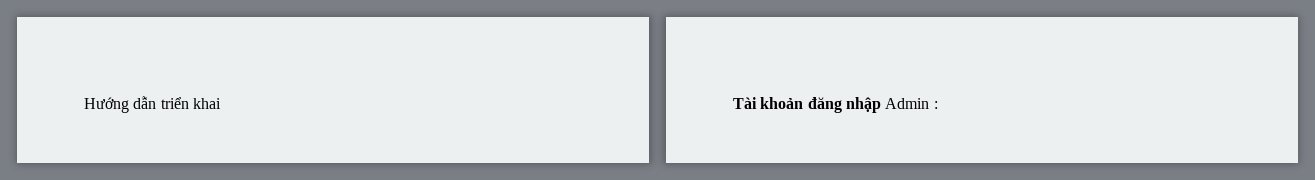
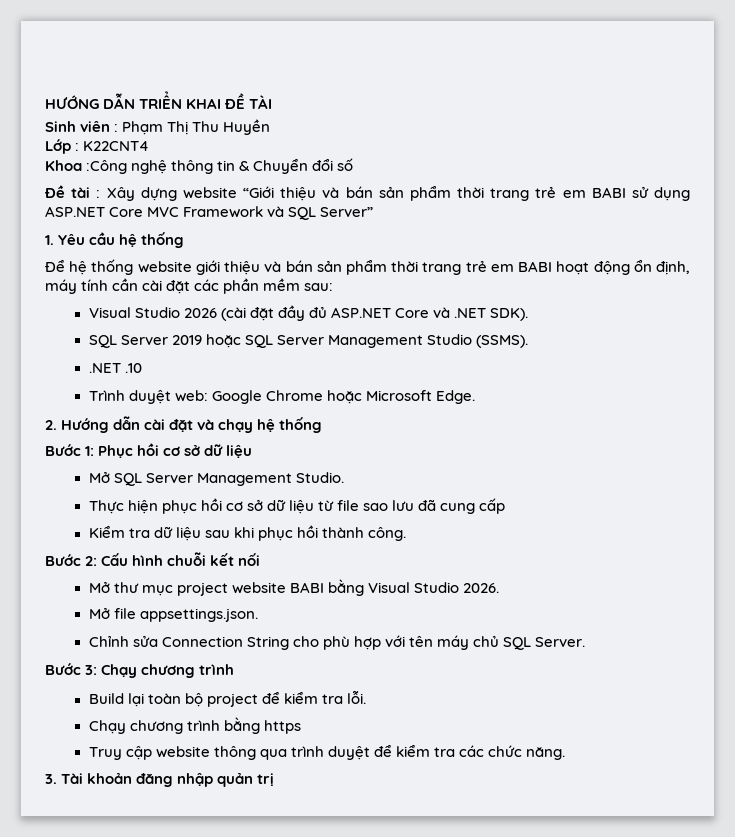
- Hướng dẫn triển khai
- Tài khoản đăng nhập Admin :
+ HƯỚNG DẪN TRIỂN KHAI ĐỀ TÀI
+ Sinh viên : Phạm Thị Thu Huyền
+ Lớp : K22CNT4
+ Khoa :Công nghệ thông tin & Chuyển đổi số
+ Đề tài : Xây dựng website “Giới thiệu và bán sản phẩm thời trang trẻ em BABI sử dụng ASP.NET Core MVC Framework và SQL Server”
+ 1. Yêu cầu hệ thống
+ Để hệ thống website giới thiệu và bán sản phẩm thời trang trẻ em BABI hoạt động ổn định, máy tính cần cài đặt các phần mềm sau:
+ Visual Studio 2026 (cài đặt đầy đủ ASP.NET Core và .NET SDK).
+ SQL Server 2019 hoặc SQL Server Management Studio (SSMS).
+ .NET .10
+ Trình duyệt web: Google Chrome hoặc Microsoft Edge.
+ 2. Hướng dẫn cài đặt và chạy hệ thống
+ Bước 1: Phục hồi cơ sở dữ liệu
+ Mở SQL Server Management Studio.
+ Thực hiện phục hồi cơ sở dữ liệu từ file sao lưu đã cung cấp
+ Kiểm tra dữ liệu sau khi phục hồi thành công.
+ Bước 2: Cấu hình chuỗi kết nối
+ Mở thư mục project website BABI bằng Visual Studio 2026.
+ Mở file appsettings.json.
+ Chỉnh sửa Connection String cho phù hợp với tên máy chủ SQL Server.
+ Bước 3: Chạy chương trình
+ Build lại toàn bộ project để kiểm tra lỗi.
+ Chạy chương trình bằng https
+ Truy cập website thông qua trình duyệt để kiểm tra các chức năng.
+ 3. Tài khoản đăng nhập quản trị

